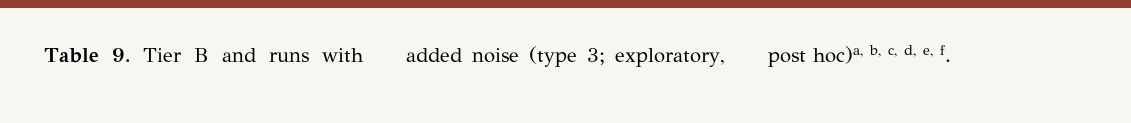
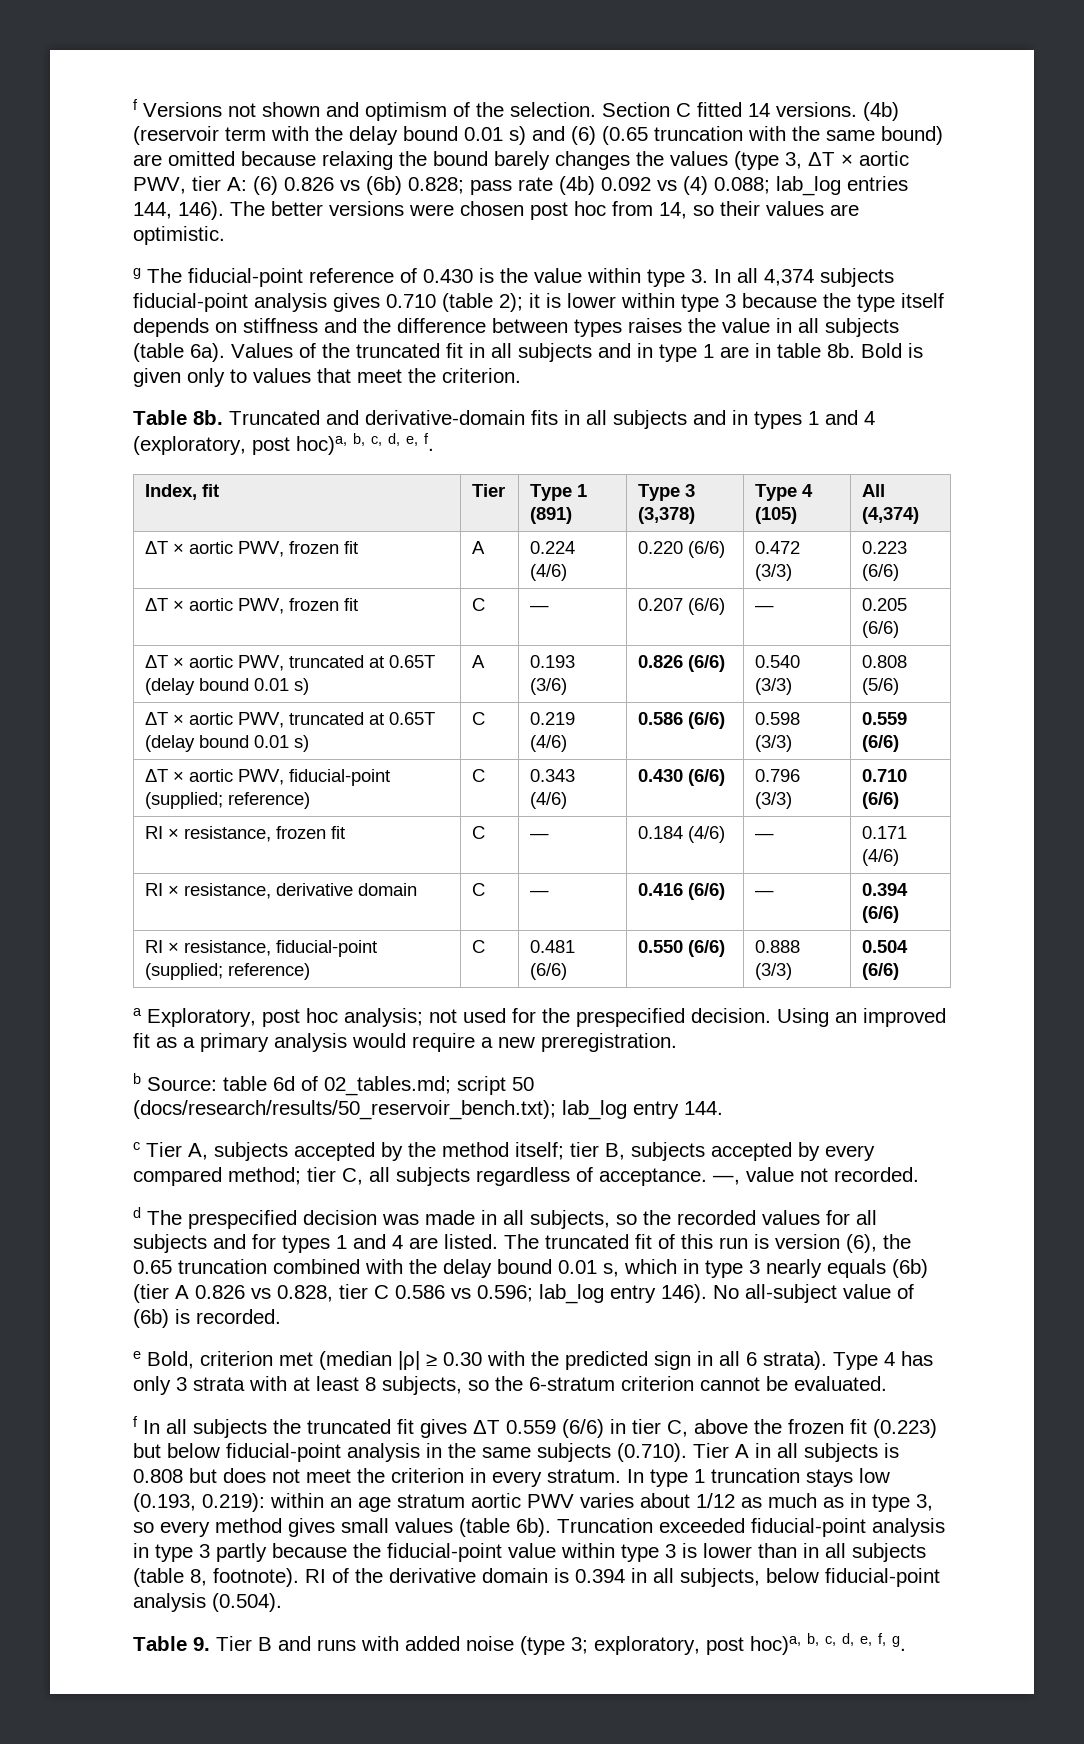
+ f Versions not shown and optimism of the selection. Section C fitted 14 versions. (4b) (reservoir term with the delay bound 0.01 s) and (6) (0.65 truncation with the same bound) are omitted because relaxing the bound barely changes the values (type 3, ΔT × aortic PWV, tier A: (6) 0.826 vs (6b) 0.828; pass rate (4b) 0.092 vs (4) 0.088; lab_log entries 144, 146). The better versions were chosen post hoc from 14, so their values are optimistic.
+ g The fiducial-point reference of 0.430 is the value within type 3. In all 4,374 subjects fiducial-point analysis gives 0.710 (table 2); it is lower within type 3 because the type itself depends on stiffness and the difference between types raises the value in all subjects (table 6a). Values of the truncated fit in all subjects and in type 1 are in table 8b. Bold is given only to values that meet the criterion.
+ Table 8b. Truncated and derivative-domain fits in all subjects and in types 1 and 4 (exploratory, post hoc)a, b, c, d, e, f.
+ Index, fit | Tier | Type 1 (891) | Type 3 (3,378) | Type 4 (105) | All (4,374)
+ ΔT × aortic PWV, frozen fit | A | 0.224 (4/6) | 0.220 (6/6) | 0.472 (3/3) | 0.223 (6/6)
+ ΔT × aortic PWV, frozen fit | C | — | 0.207 (6/6) | — | 0.205 (6/6)
+ ΔT × aortic PWV, truncated at 0.65T (delay bound 0.01 s) | A | 0.193 (3/6) | 0.826 (6/6) | 0.540 (3/3) | 0.808 (5/6)
+ ΔT × aortic PWV, truncated at 0.65T (delay bound 0.01 s) | C | 0.219 (4/6) | 0.586 (6/6) | 0.598 (3/3) | 0.559 (6/6)
+ ΔT × aortic PWV, fiducial-point (supplied; reference) | C | 0.343 (4/6) | 0.430 (6/6) | 0.796 (3/3) | 0.710 (6/6)
+ RI × resistance, frozen fit | C | — | 0.184 (4/6) | — | 0.171 (4/6)
+ RI × resistance, derivative domain | C | — | 0.416 (6/6) | — | 0.394 (6/6)
+ RI × resistance, fiducial-point (supplied; reference) | C | 0.481 (6/6) | 0.550 (6/6) | 0.888 (3/3) | 0.504 (6/6)
+ a Exploratory, post hoc analysis; not used for the prespecified decision. Using an improved fit as a primary analysis would require a new preregistration.
+ b Source: table 6d of 02_tables.md; script 50 (docs/research/results/50_reservoir_bench.txt); lab_log entry 144.
+ c Tier A, subjects accepted by the method itself; tier B, subjects accepted by every compared method; tier C, all subjects regardless of acceptance. —, value not recorded.
+ d The prespecified decision was made in all subjects, so the recorded values for all subjects and for types 1 and 4 are listed. The truncated fit of this run is version (6), the 0.65 truncation combined with the delay bound 0.01 s, which in type 3 nearly equals (6b) (tier A 0.826 vs 0.828, tier C 0.586 vs 0.596; lab_log entry 146). No all-subject value of (6b) is recorded.
+ e Bold, criterion met (median |ρ| ≥ 0.30 with the predicted sign in all 6 strata). Type 4 has only 3 strata with at least 8 subjects, so the 6-stratum criterion cannot be evaluated.
+ f In all subjects the truncated fit gives ΔT 0.559 (6/6) in tier C, above the frozen fit (0.223) but below fiducial-point analysis in the same subjects (0.710). Tier A in all subjects is 0.808 but does not meet the criterion in every stratum. In type 1 truncation stays low (0.193, 0.219): within an age stratum aortic PWV varies about 1/12 as much as in type 3, so every method gives small values (table 6b). Truncation exceeded fiducial-point analysis in type 3 partly because the fiducial-point value within type 3 is lower than in all subjects (table 8, footnote). RI of the derivative domain is 0.394 in all subjects, below fiducial-point analysis (0.504).
- Table 9. Tier B and runs with added noise (type 3; exploratory, post hoc)a, b, c, d, e, f.
+ Table 9. Tier B and runs with added noise (type 3; exploratory, post hoc)a, b, c, d, e, f, g.

